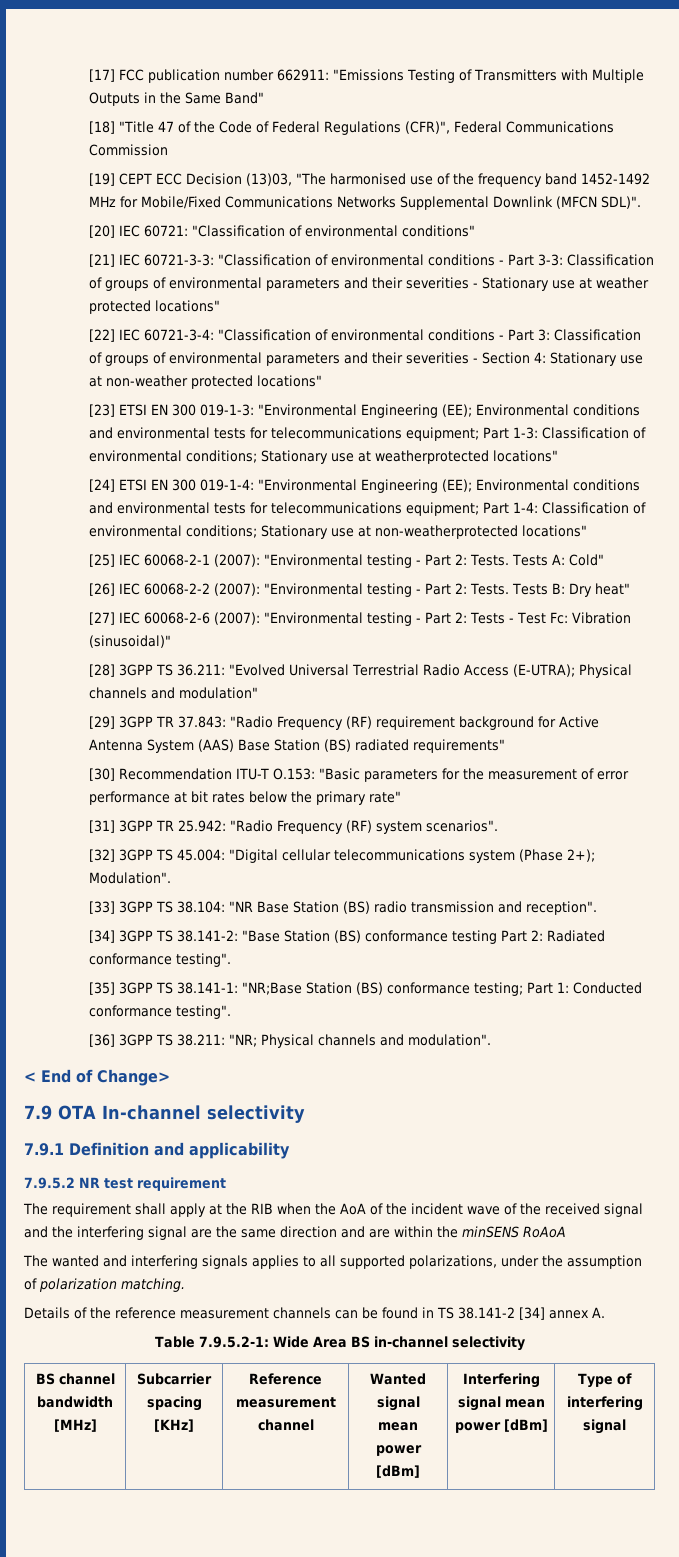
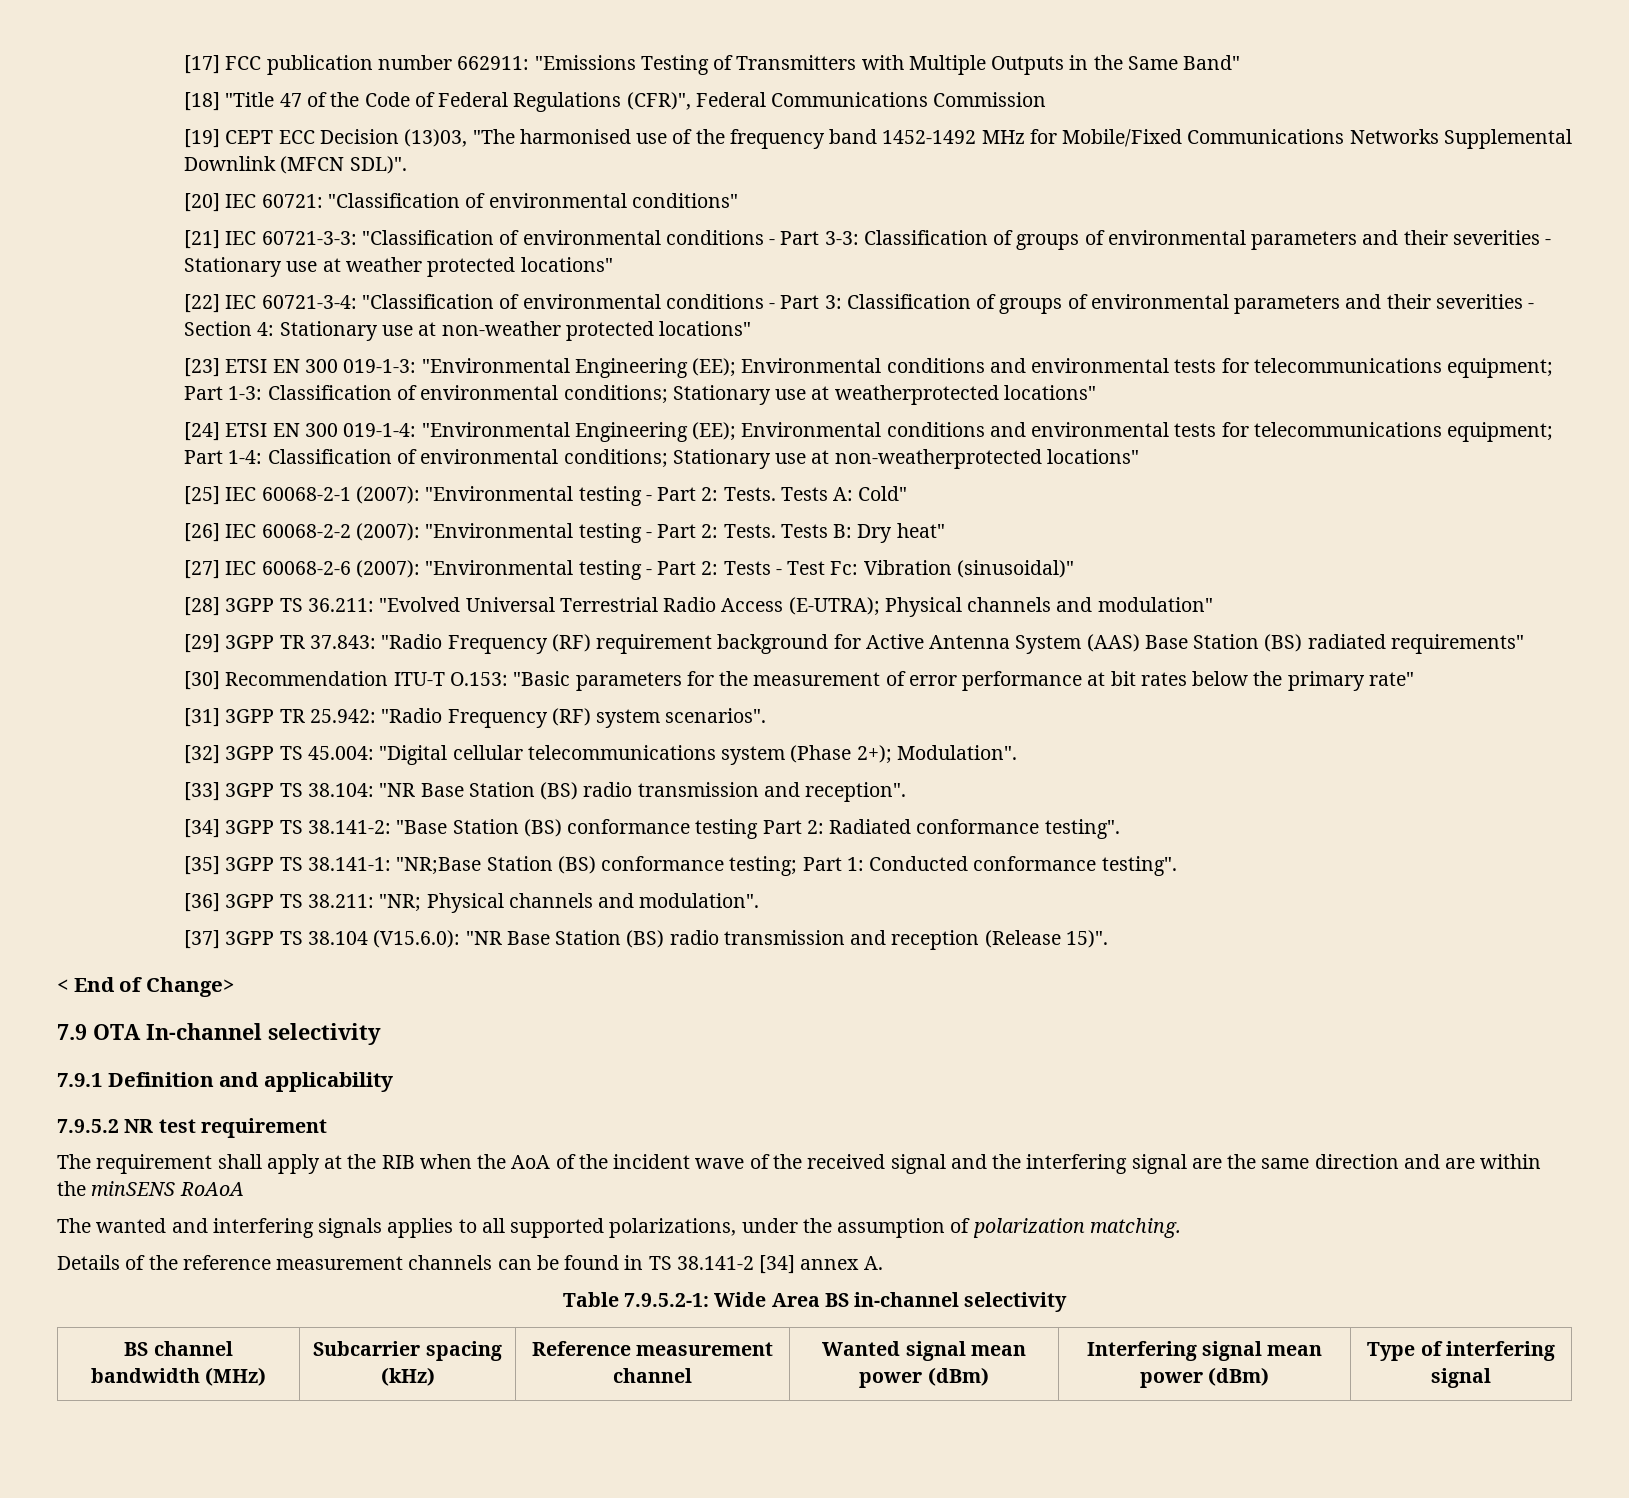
+ [37] 3GPP TS 38.104 (V15.6.0): "NR Base Station (BS) radio transmission and reception (Release 15)".
- BS channel bandwidth [MHz] | Subcarrier spacing [KHz] | Reference measurement channel | Wanted signal mean power [dBm] | Interfering signal mean power [dBm] | Type of interfering signal
+ BS channel bandwidth (MHz) | Subcarrier spacing (kHz) | Reference measurement channel | Wanted signal mean power (dBm) | Interfering signal mean power (dBm) | Type of interfering signal

